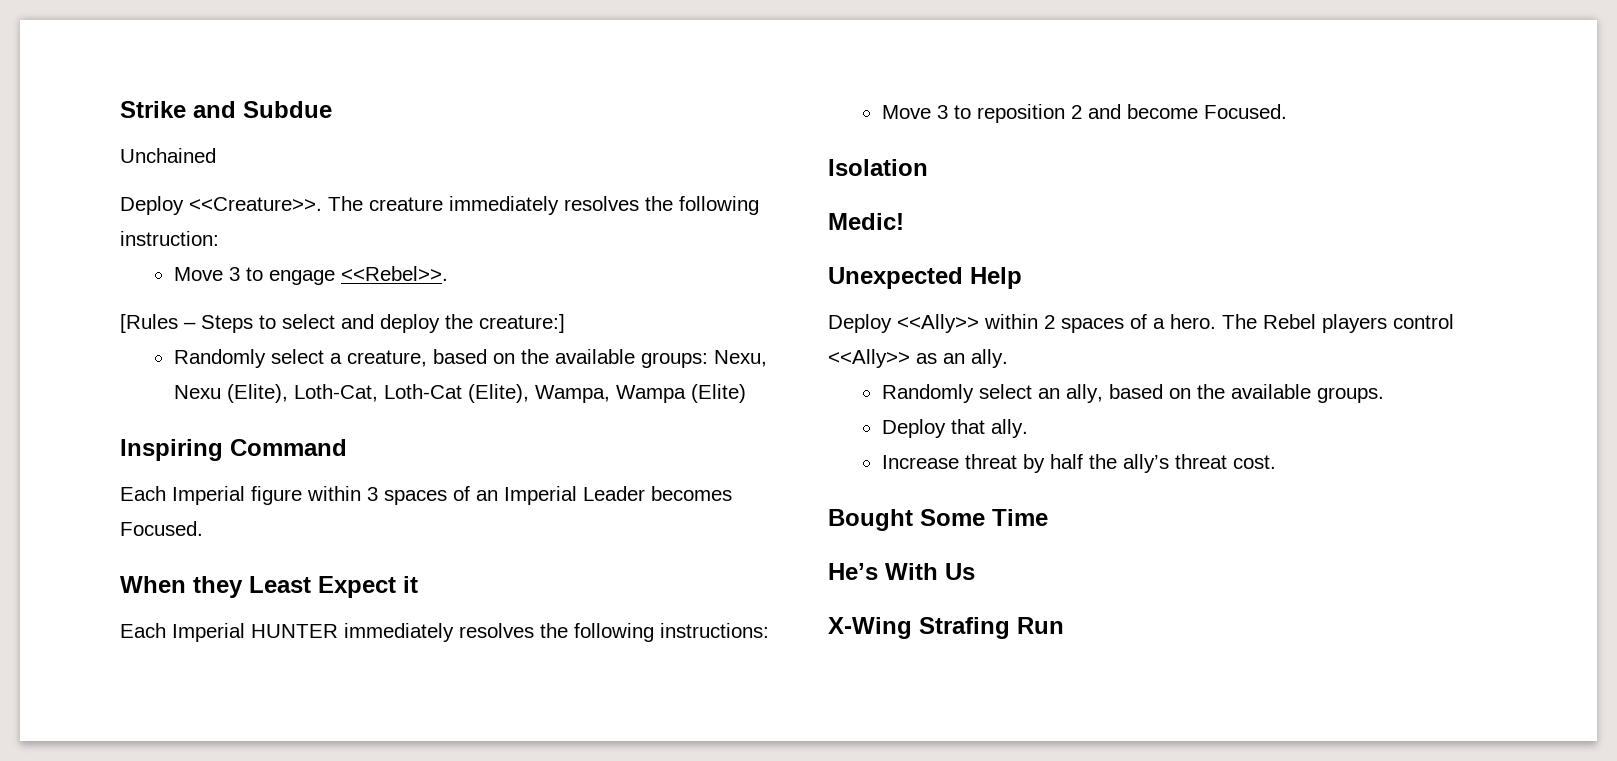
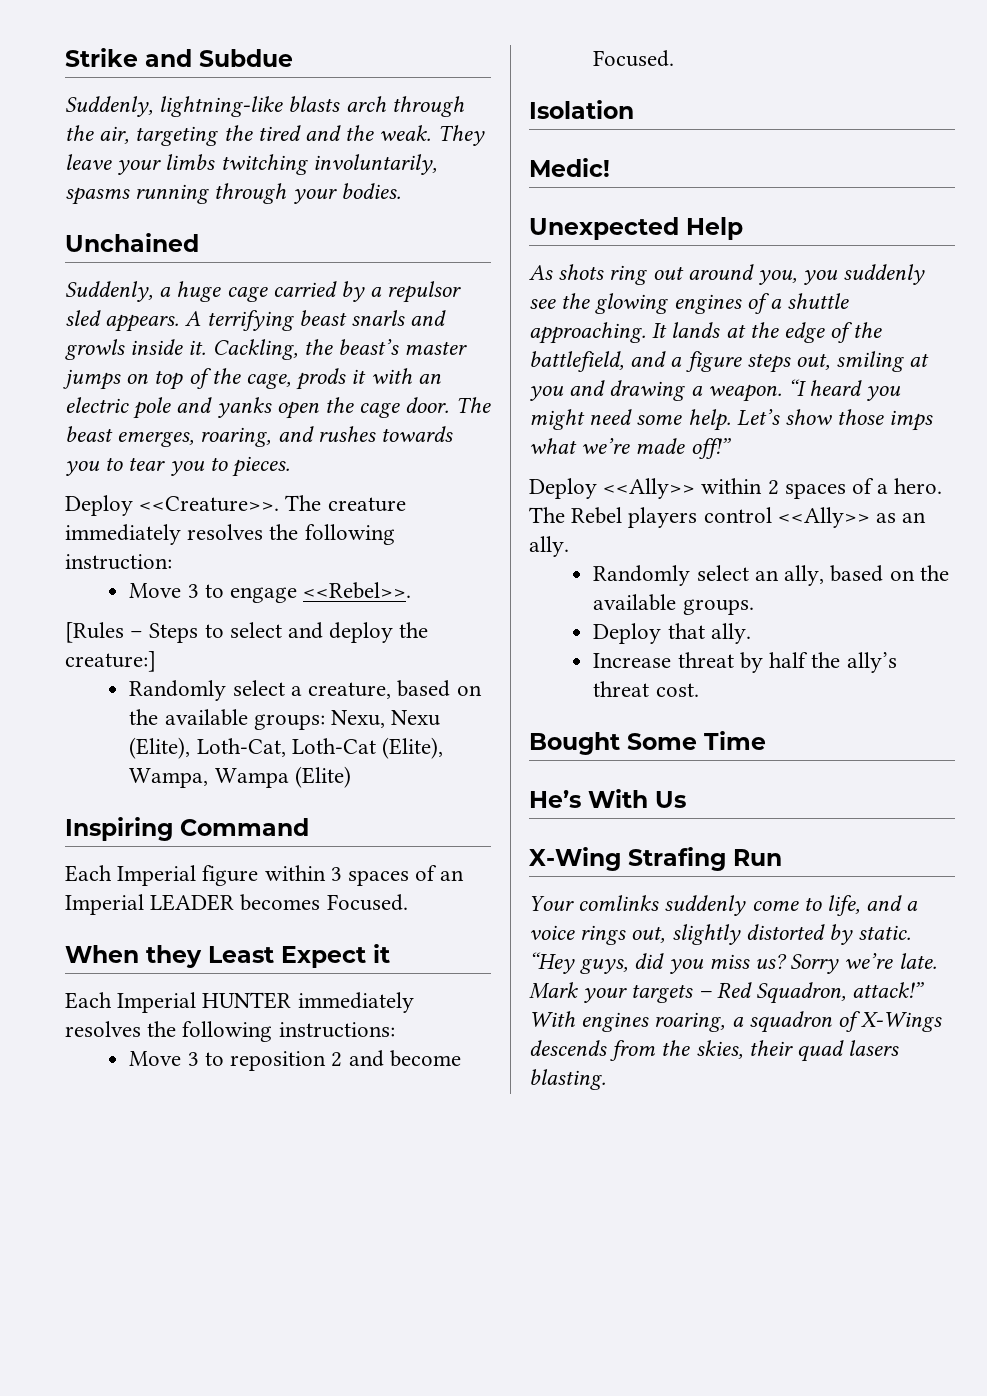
+ Suddenly, lightning-like blasts arch through the air, targeting the tired and the weak. They leave your limbs twitching involuntarily, spasms running through your bodies.
  Unchained
+ Suddenly, a huge cage carried by a repulsor sled appears. A terrifying beast snarls and growls inside it. Cackling, the beast’s master jumps on top of the cage, prods it with an electric pole and yanks open the cage door. The beast emerges, roaring, and rushes towards you to tear you to pieces.
- Each Imperial figure within 3 spaces of an Imperial Leader becomes Focused.
+ Each Imperial figure within 3 spaces of an Imperial LEADER becomes Focused.
+ As shots ring out around you, you suddenly see the glowing engines of a shuttle approaching. It lands at the edge of the battlefield, and a figure steps out, smiling at you and drawing a weapon. “I heard you might need some help. Let’s show those imps what we’re made off!”
+ Your comlinks suddenly come to life, and a voice rings out, slightly distorted by static. “Hey guys, did you miss us? Sorry we’re late. Mark your targets – Red Squadron, attack!” With engines roaring, a squadron of X-Wings descends from the skies, their quad lasers blasting.

